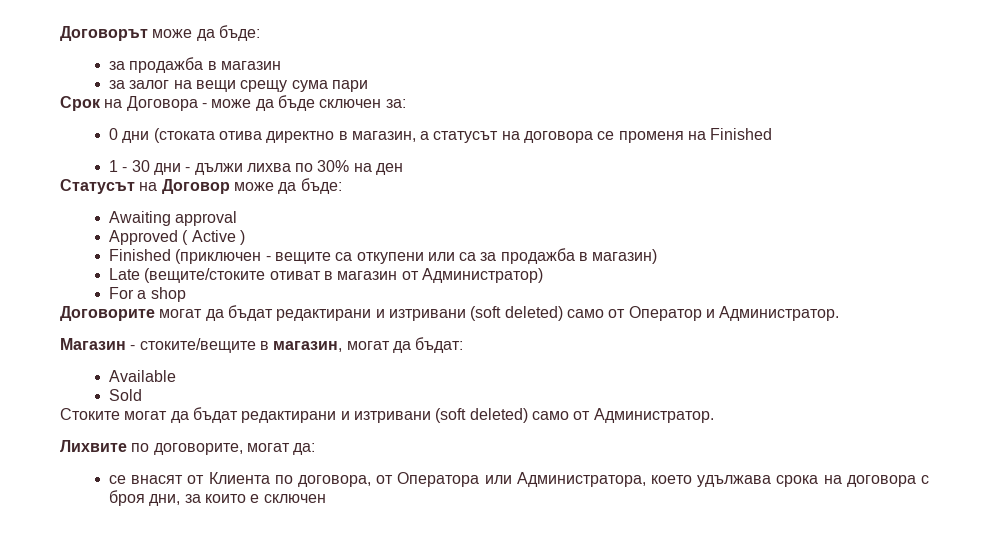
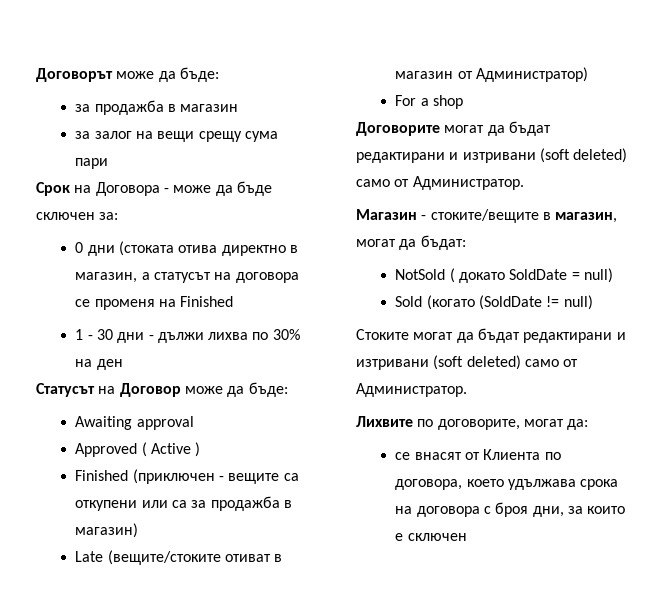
- Договорите могат да бъдат редактирани и изтривани (soft deleted) само от Оператор и Администратор.
+ Договорите могат да бъдат редактирани и изтривани (soft deleted) само от Администратор.
- Available
- Sold
+ NotSold ( докато SoldDate = null)
+ Sold (когато (SoldDate != null)
- се внасят от Клиента по договора, от Оператора или Администратора, което удължава срока на договора с броя дни, за които е сключен
+ се внасят от Клиента по договора, което удължава срока на договора с броя дни, за които е сключен

